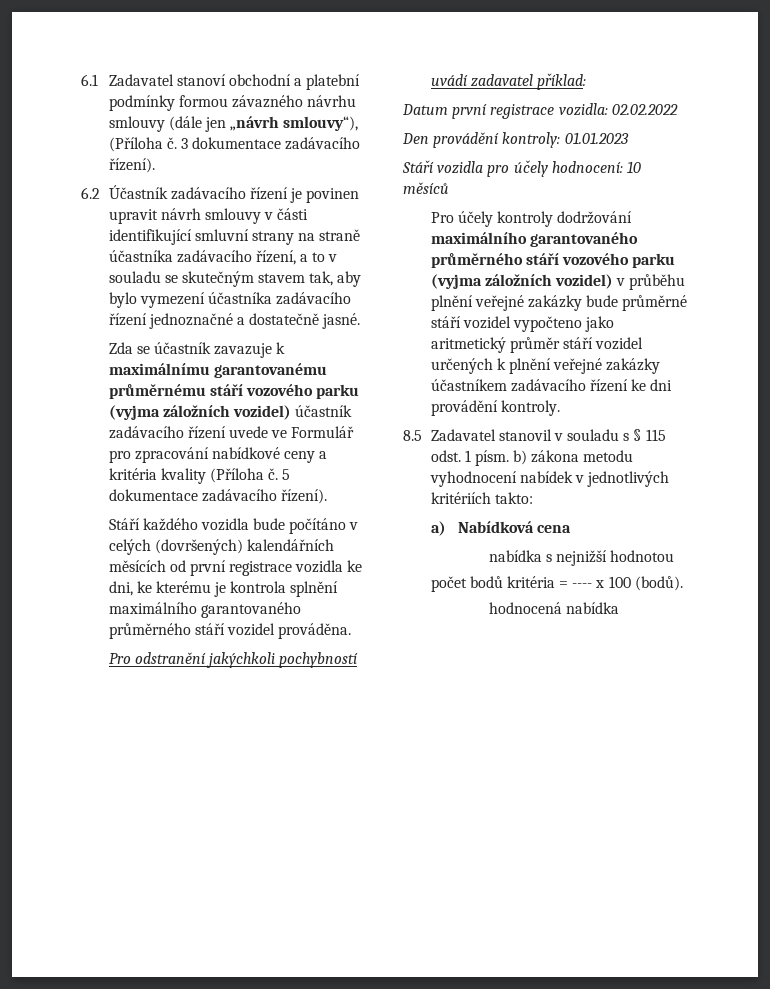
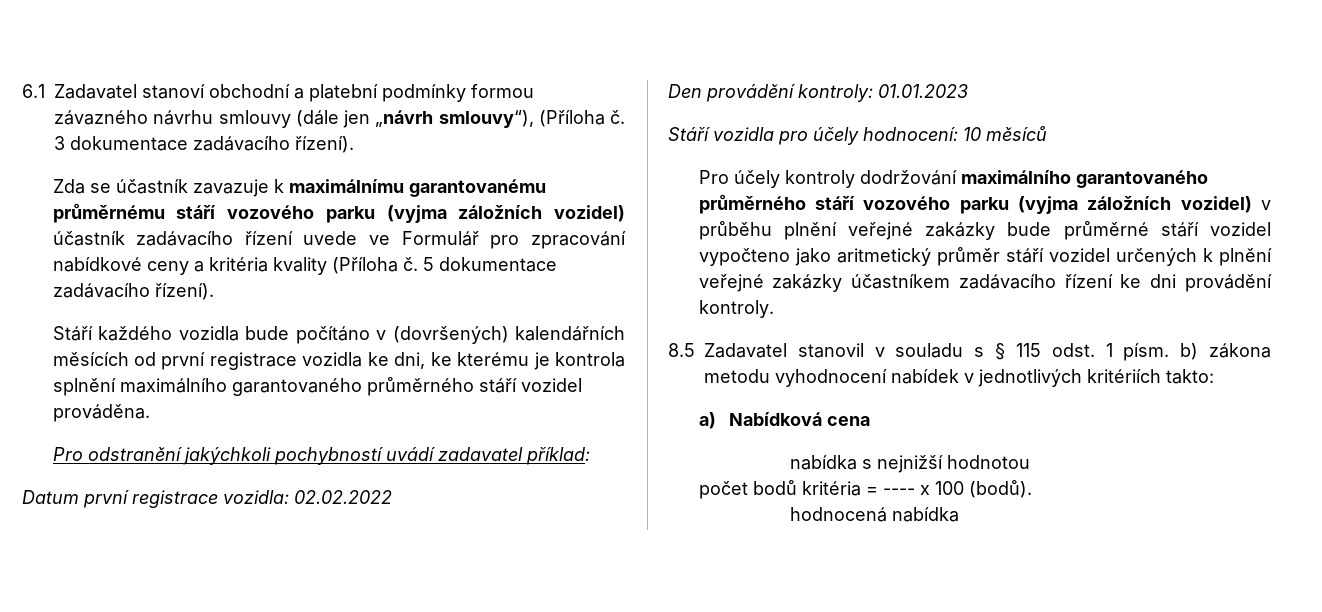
- 6.2 Účastník zadávacího řízení je povinen upravit návrh smlouvy v části identifikující smluvní strany na straně účastníka zadávacího řízení, a to v souladu se skutečným stavem tak, aby bylo vymezení účastníka zadávacího řízení jednoznačné a dostatečně jasné.
- Stáří každého vozidla bude počítáno v celých (dovršených) kalendářních měsících od první registrace vozidla ke dni, ke kterému je kontrola splnění maximálního garantovaného průměrného stáří vozidel prováděna.
+ Stáří každého vozidla bude počítáno v (dovršených) kalendářních měsících od první registrace vozidla ke dni, ke kterému je kontrola splnění maximálního garantovaného průměrného stáří vozidel prováděna.

